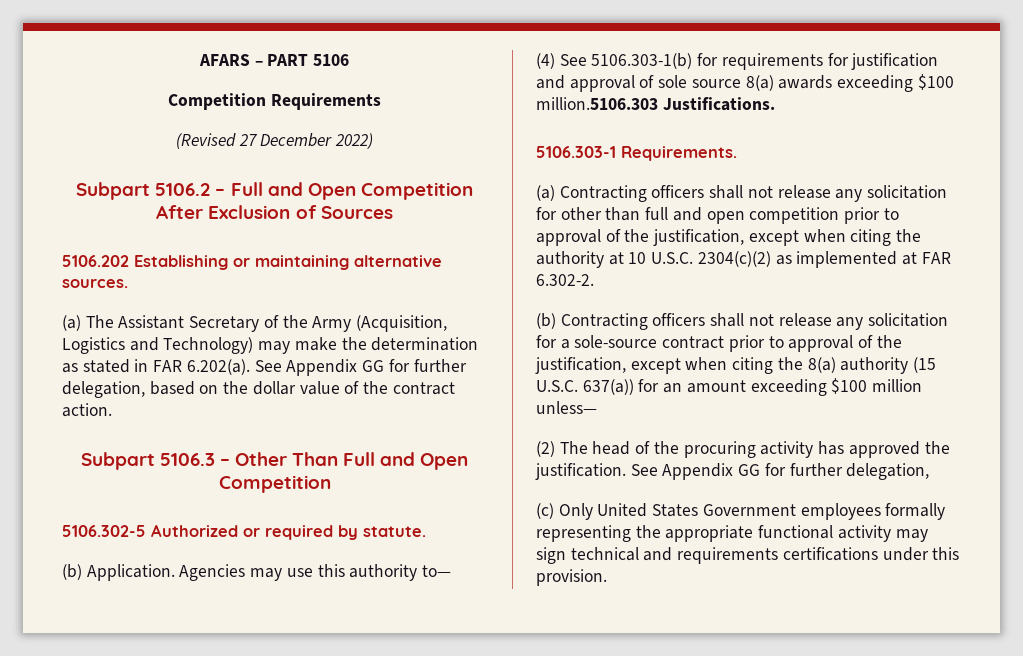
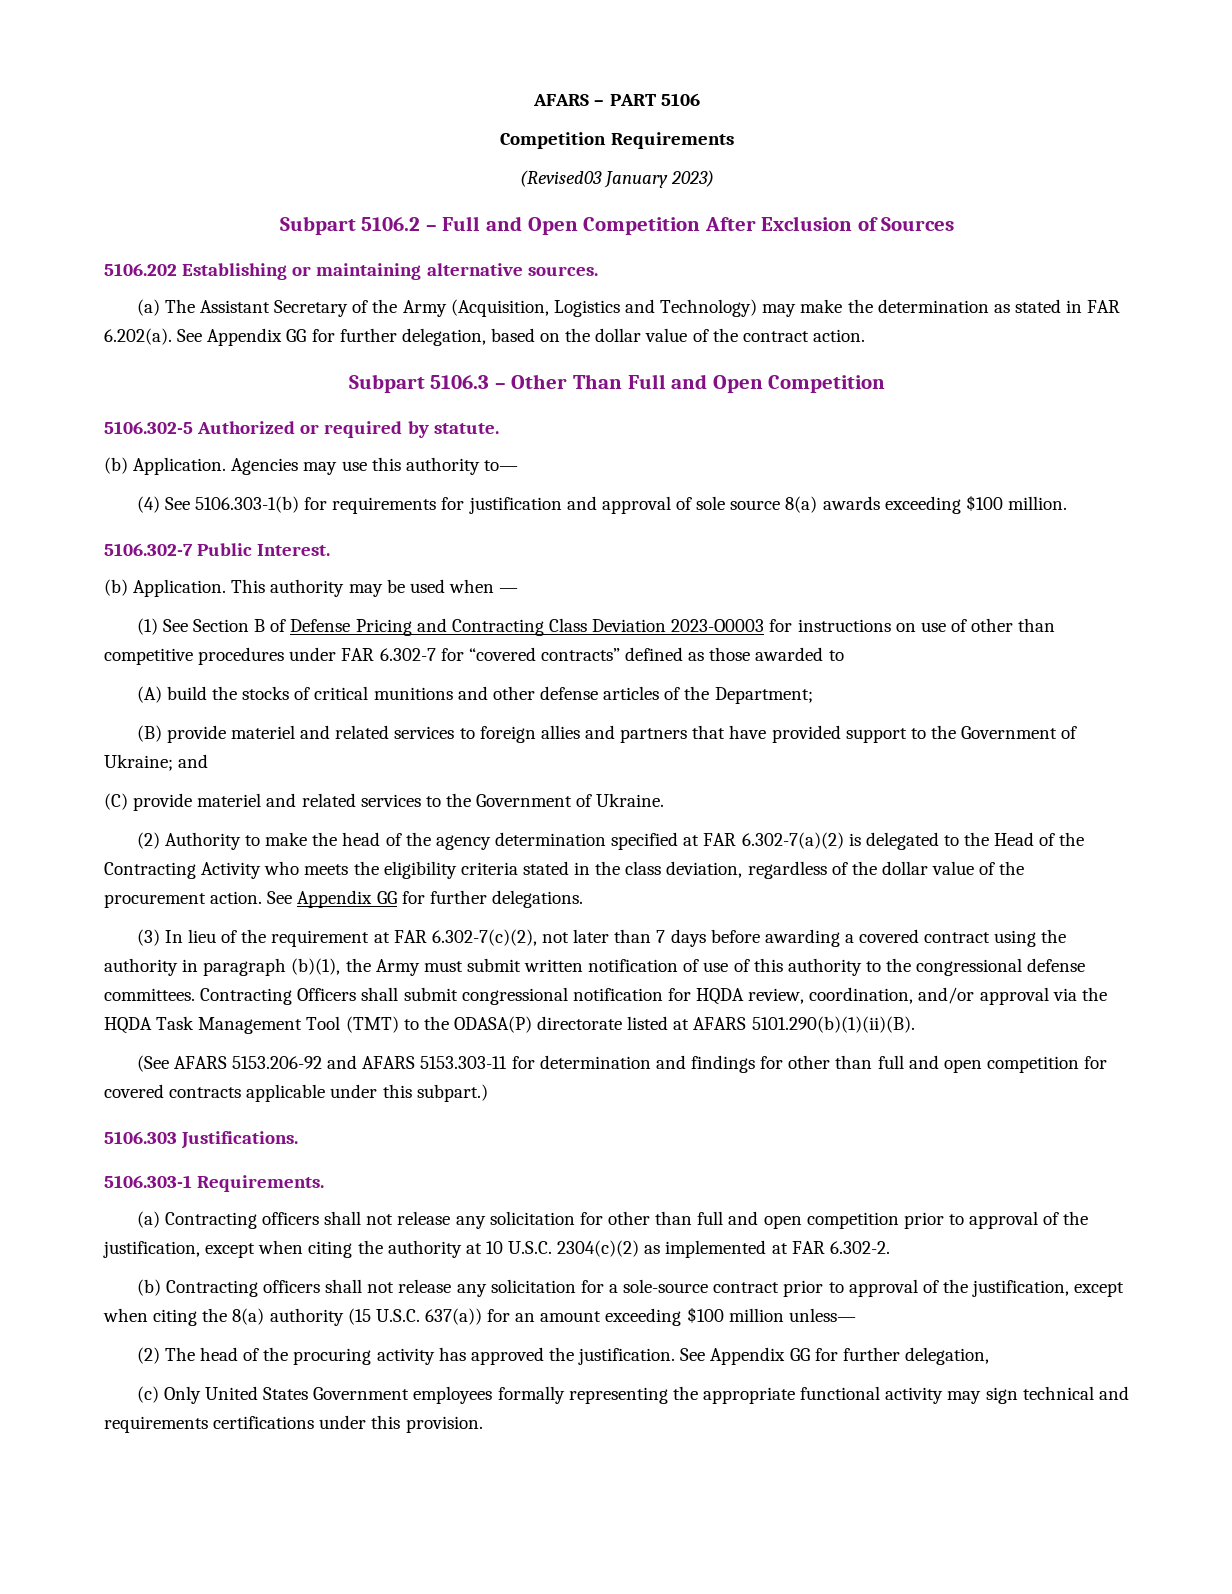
- (Revised 27 December 2022)
+ (Revised03 January 2023)
- (4) See 5106.303-1(b) for requirements for justification and approval of sole source 8(a) awards exceeding $100 million.5106.303 Justifications.
+ (4) See 5106.303-1(b) for requirements for justification and approval of sole source 8(a) awards exceeding $100 million.
+ 5106.302-7 Public Interest.
+ (b) Application. This authority may be used when —
+ (1) See Section B of Defense Pricing and Contracting Class Deviation 2023-O0003 for instructions on use of other than competitive procedures under FAR 6.302-7 for “covered contracts” defined as those awarded to
+ (A) build the stocks of critical munitions and other defense articles of the Department;
+ (B) provide materiel and related services to foreign allies and partners that have provided support to the Government of Ukraine; and
+ (C) provide materiel and related services to the Government of Ukraine.
+ (2) Authority to make the head of the agency determination specified at FAR 6.302-7(a)(2) is delegated to the Head of the Contracting Activity who meets the eligibility criteria stated in the class deviation, regardless of the dollar value of the procurement action. See Appendix GG for further delegations.
+ (3) In lieu of the requirement at FAR 6.302-7(c)(2), not later than 7 days before awarding a covered contract using the authority in paragraph (b)(1), the Army must submit written notification of use of this authority to the congressional defense committees. Contracting Officers shall submit congressional notification for HQDA review, coordination, and/or approval via the HQDA Task Management Tool (TMT) to the ODASA(P) directorate listed at AFARS 5101.290(b)(1)(ii)(B).
+ (See AFARS 5153.206-92 and AFARS 5153.303-11 for determination and findings for other than full and open competition for covered contracts applicable under this subpart.)
+ 5106.303 Justifications.

